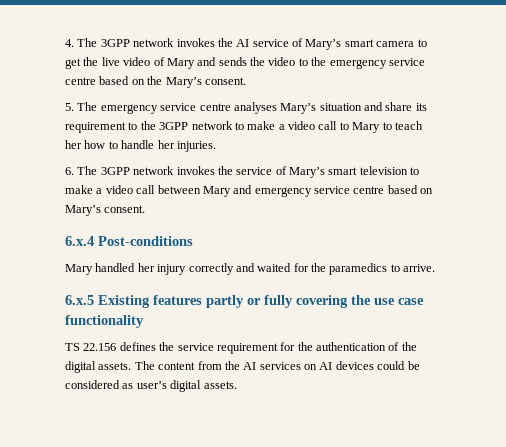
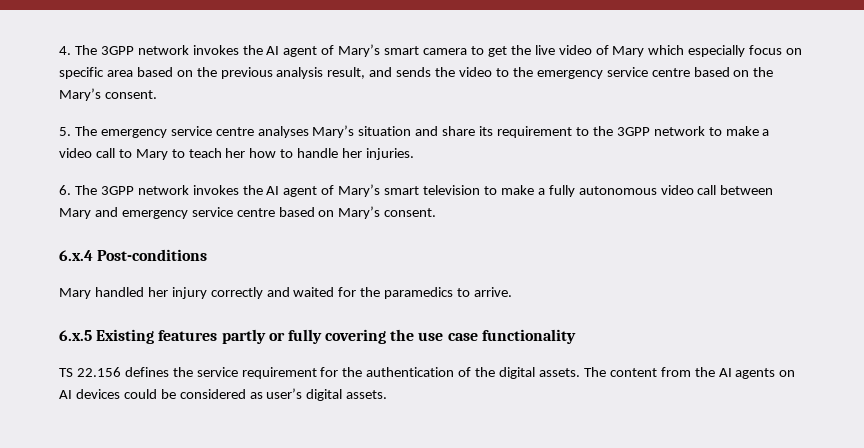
- 4. The 3GPP network invokes the AI service of Mary’s smart camera to get the live video of Mary and sends the video to the emergency service centre based on the Mary’s consent.
+ 4. The 3GPP network invokes the AI agent of Mary’s smart camera to get the live video of Mary which especially focus on specific area based on the previous analysis result, and sends the video to the emergency service centre based on the Mary’s consent.
- 6. The 3GPP network invokes the service of Mary’s smart television to make a video call between Mary and emergency service centre based on Mary’s consent.
+ 6. The 3GPP network invokes the AI agent of Mary’s smart television to make a fully autonomous video call between Mary and emergency service centre based on Mary’s consent.
- The content from the AI services on AI devices could be considered as user’s digital assets.
+ The content from the AI agents on AI devices could be considered as user’s digital assets.

